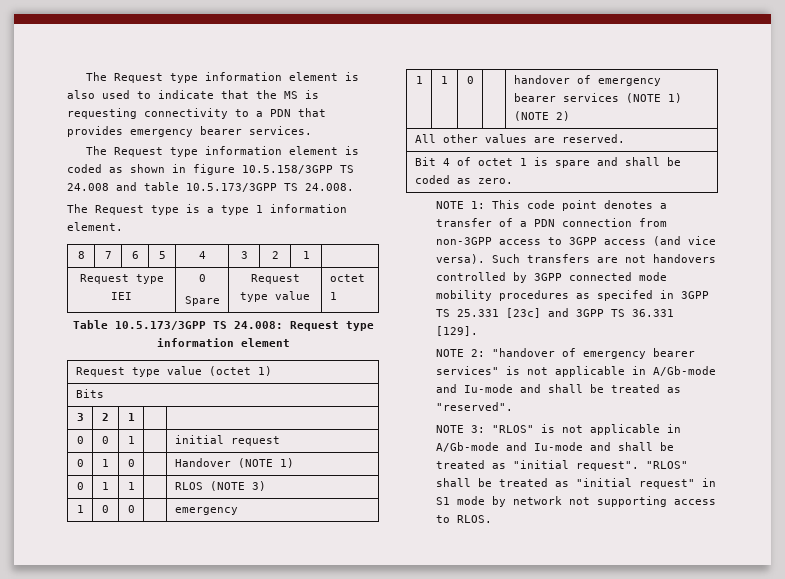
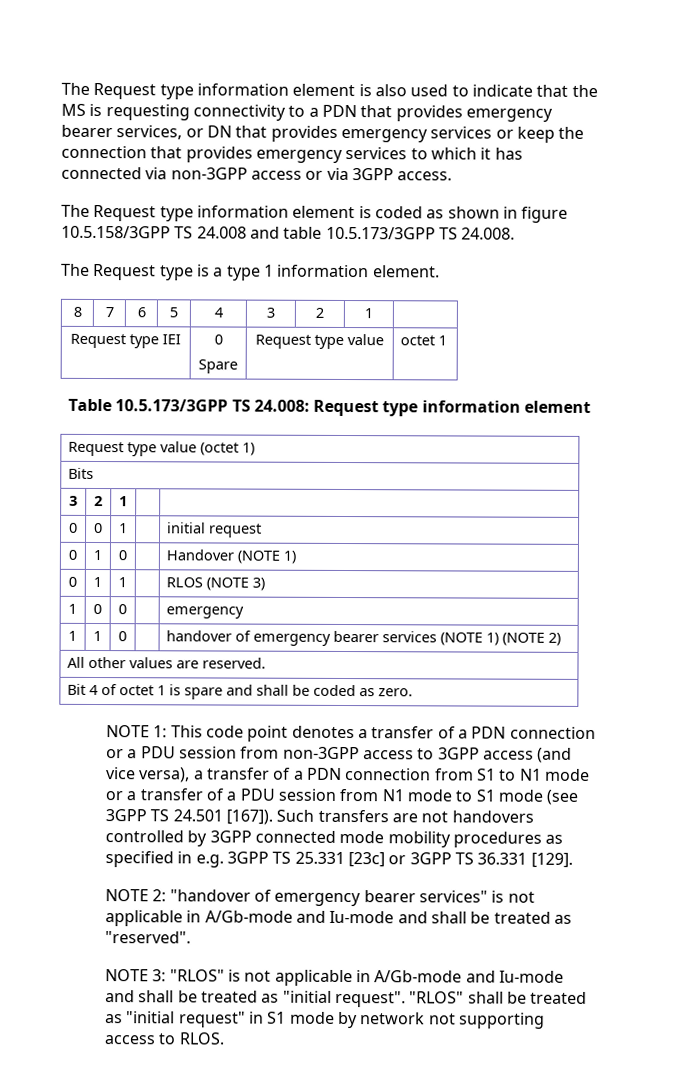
- The Request type information element is also used to indicate that the MS is requesting connectivity to a PDN that provides emergency bearer services.
+ The Request type information element is also used to indicate that the MS is requesting connectivity to a PDN that provides emergency bearer services, or DN that provides emergency services or keep the connection that provides emergency services to which it has connected via non-3GPP access or via 3GPP access.
- NOTE 1: This code point denotes a transfer of a PDN connection from non-3GPP access to 3GPP access (and vice versa).
+ NOTE 1: This code point denotes a transfer of a PDN connection or a PDU session from non-3GPP access to 3GPP access (and vice versa), a transfer of a PDN connection from S1 to N1 mode or a transfer of a PDU session from N1 mode to S1 mode (see 3GPP TS 24.501 [167]).
- Such transfers are not handovers controlled by 3GPP connected mode mobility procedures as specifed in 3GPP TS 25.331 [23c] and 3GPP TS 36.331 [129].
+ Such transfers are not handovers controlled by 3GPP connected mode mobility procedures as specified in e.g. 3GPP TS 25.331 [23c] or 3GPP TS 36.331 [129].

